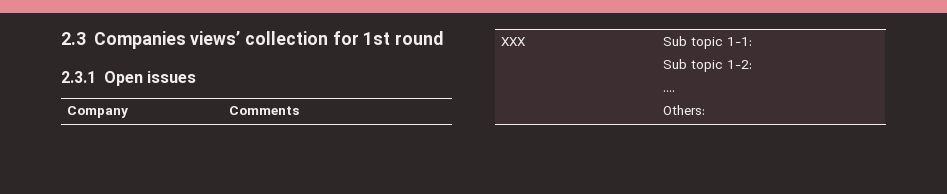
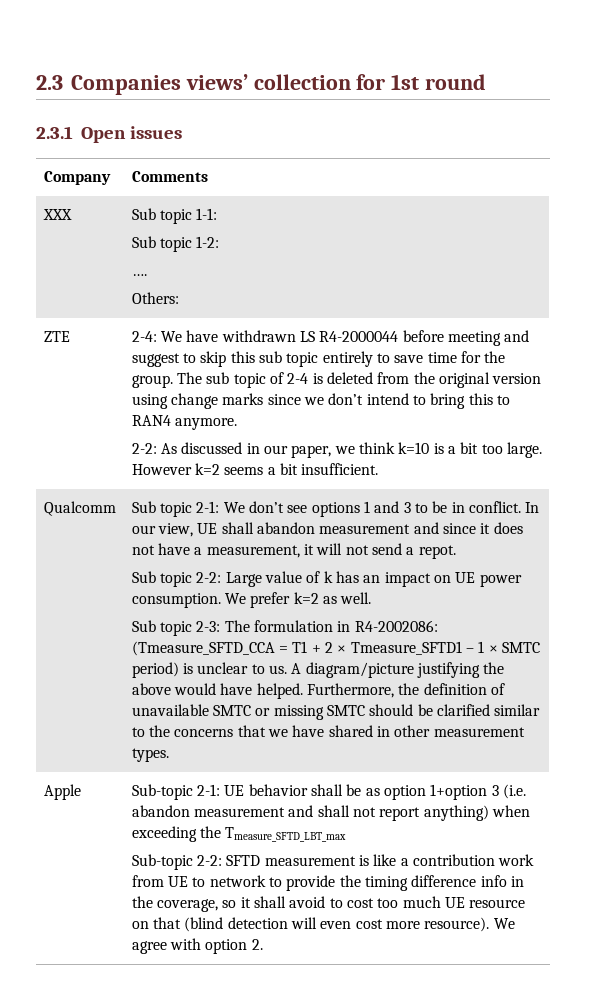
+ ZTE | 2-4: We have withdrawn LS R4-2000044 before meeting and suggest to skip this sub topic entirely to save time for the group. The sub topic of 2-4 is deleted from the original version using change marks since we don’t intend to bring this to RAN4 anymore.
+ 2-2: As discussed in our paper, we think k=10 is a bit too large. However k=2 seems a bit insufficient.
+ Qualcomm | Sub topic 2-1: We don’t see options 1 and 3 to be in conflict. In our view, UE shall abandon measurement and since it does not have a measurement, it will not send a repot.
+ Sub topic 2-2: Large value of k has an impact on UE power consumption. We prefer k=2 as well.
+ Sub topic 2-3: The formulation in R4-2002086: (Tmeasure_SFTD_CCA = T1 + 2 × Tmeasure_SFTD1 – 1 × SMTC period) is unclear to us. A diagram/picture justifying the above would have helped. Furthermore, the definition of unavailable SMTC or missing SMTC should be clarified similar to the concerns that we have shared in other measurement types.
+ Apple | Sub-topic 2-1: UE behavior shall be as option 1+option 3 (i.e. abandon measurement and shall not report anything) when exceeding the Tmeasure_SFTD_LBT_max
+ Sub-topic 2-2: SFTD measurement is like a contribution work from UE to network to provide the timing difference info in the coverage, so it shall avoid to cost too much UE resource on that (blind detection will even cost more resource). We agree with option 2.

